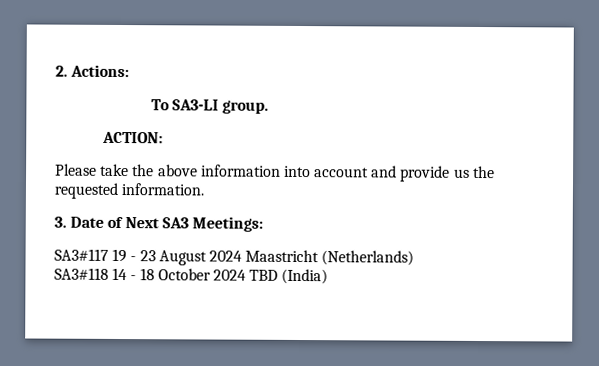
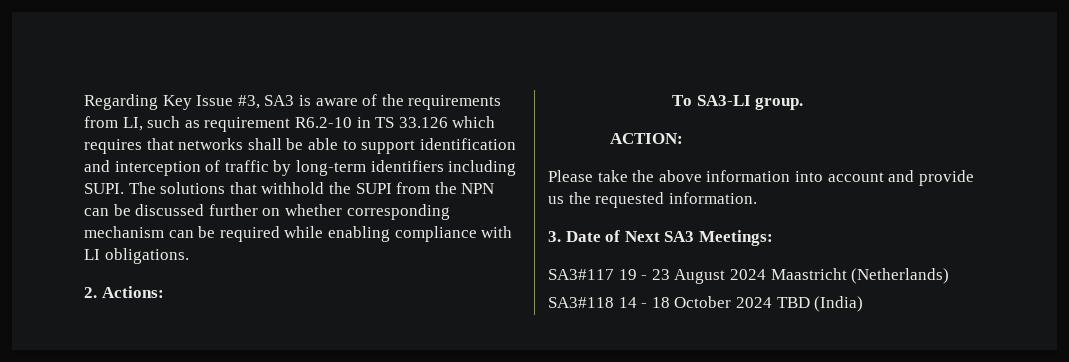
+ Regarding Key Issue #3, SA3 is aware of the requirements from LI, such as requirement R6.2-10 in TS 33.126 which requires that networks shall be able to support identification and interception of traffic by long-term identifiers including SUPI. The solutions that withhold the SUPI from the NPN can be discussed further on whether corresponding mechanism can be required while enabling compliance with LI obligations.

